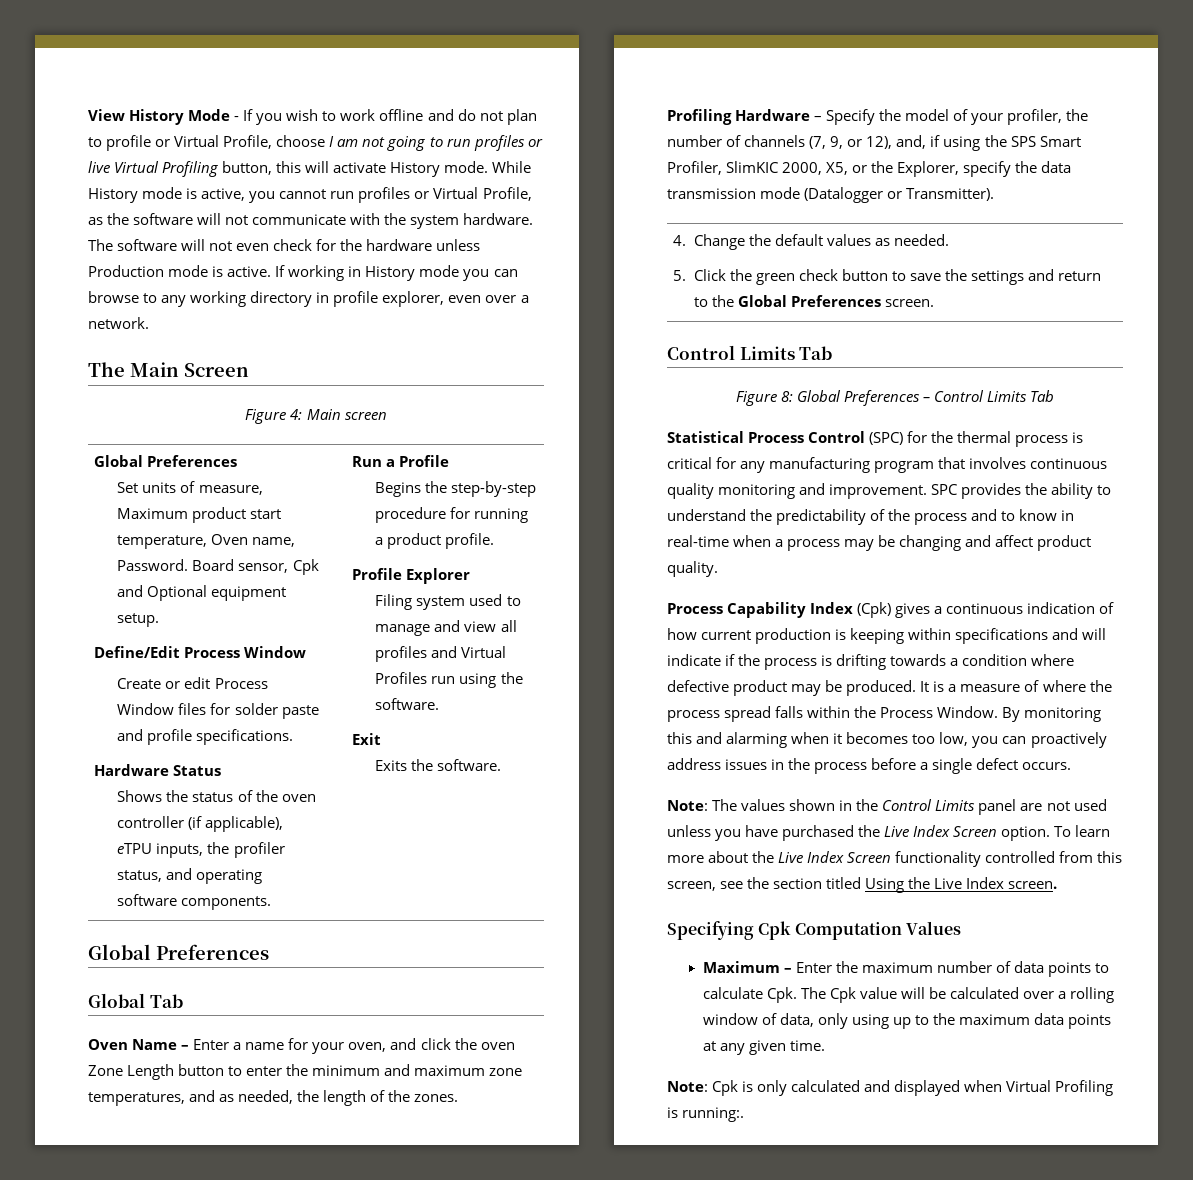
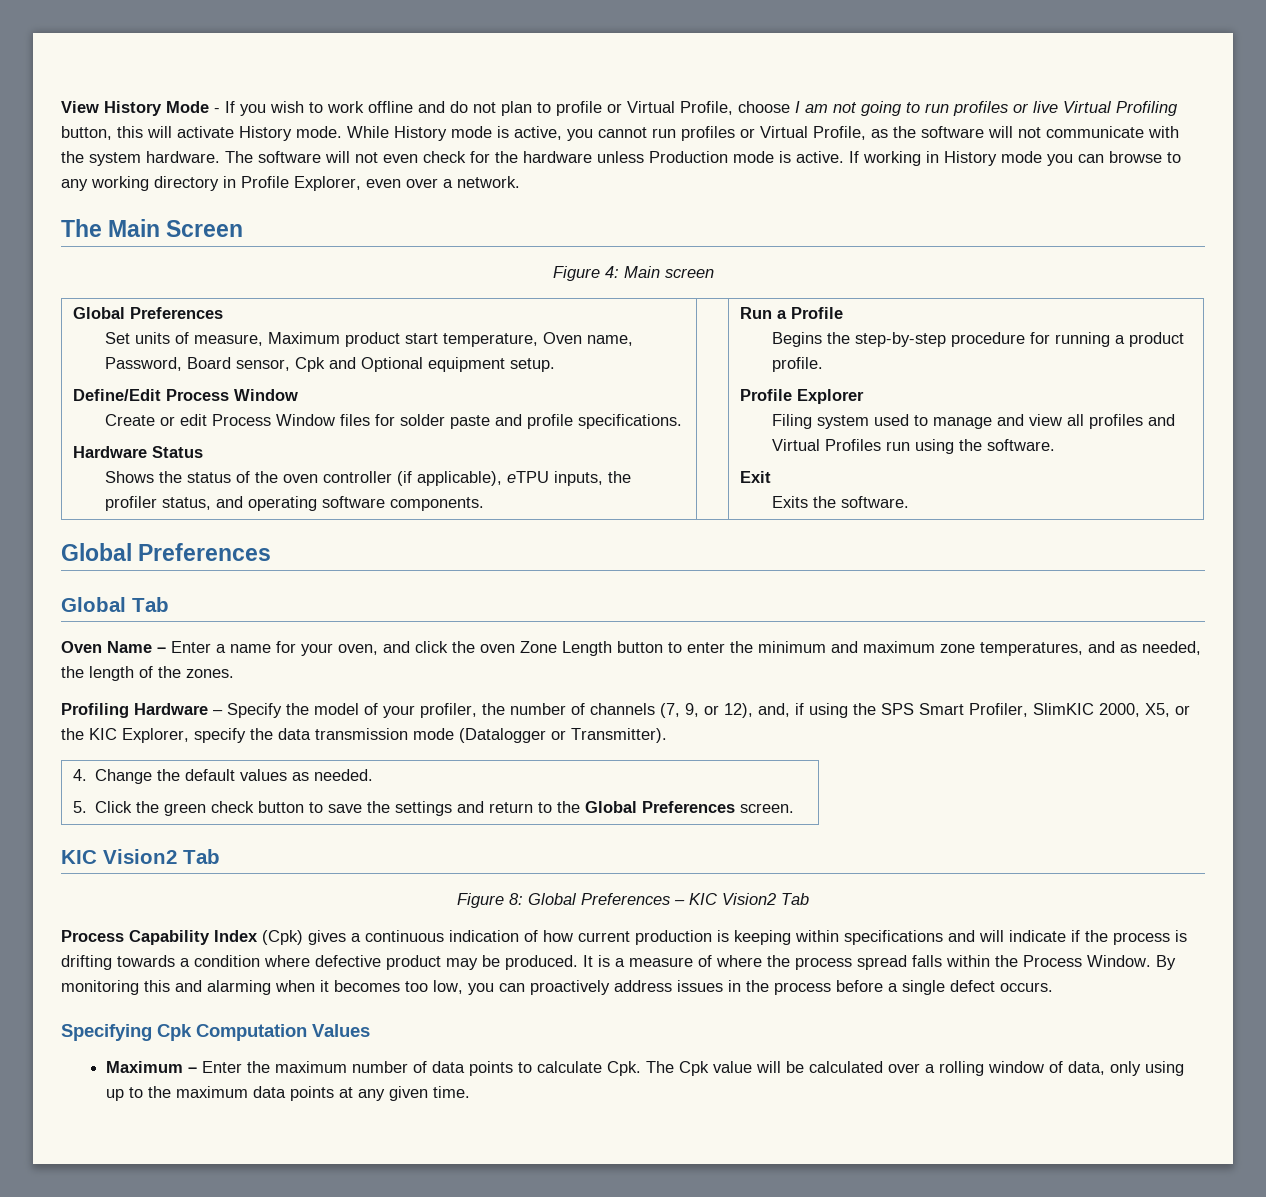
- If working in History mode you can browse to any working directory in profile explorer, even over a network.
+ If working in History mode you can browse to any working directory in Profile Explorer, even over a network.
- Set units of measure, Maximum product start temperature, Oven name, Password. Board sensor, Cpk and Optional equipment setup.
+ Set units of measure, Maximum product start temperature, Oven name, Password, Board sensor, Cpk and Optional equipment setup.
- Profiling Hardware – Specify the model of your profiler, the number of channels (7, 9, or 12), and, if using the SPS Smart Profiler, SlimKIC 2000, X5, or the Explorer, specify the data transmission mode (Datalogger or Transmitter).
+ Profiling Hardware – Specify the model of your profiler, the number of channels (7, 9, or 12), and, if using the SPS Smart Profiler, SlimKIC 2000, X5, or the KIC Explorer, specify the data transmission mode (Datalogger or Transmitter).
  4. Change the default values as needed.
  5. Click the green check button to save the settings and return to the Global Preferences screen.
- Control Limits Tab
+ KIC Vision2 Tab
- Figure 8: Global Preferences – Control Limits Tab
- Statistical Process Control (SPC) for the thermal process is critical for any manufacturing program that involves continuous quality monitoring and improvement. SPC provides the ability to understand the predictability of the process and to know in real-time when a process may be changing and affect product quality.
+ Figure 8: Global Preferences – KIC Vision2 Tab
- Note: The values shown in the Control Limits panel are not used unless you have purchased the Live Index Screen option. To learn more about the Live Index Screen functionality controlled from this screen, see the section titled Using the Live Index screen.
- Note: Cpk is only calculated and displayed when Virtual Profiling is running:.

